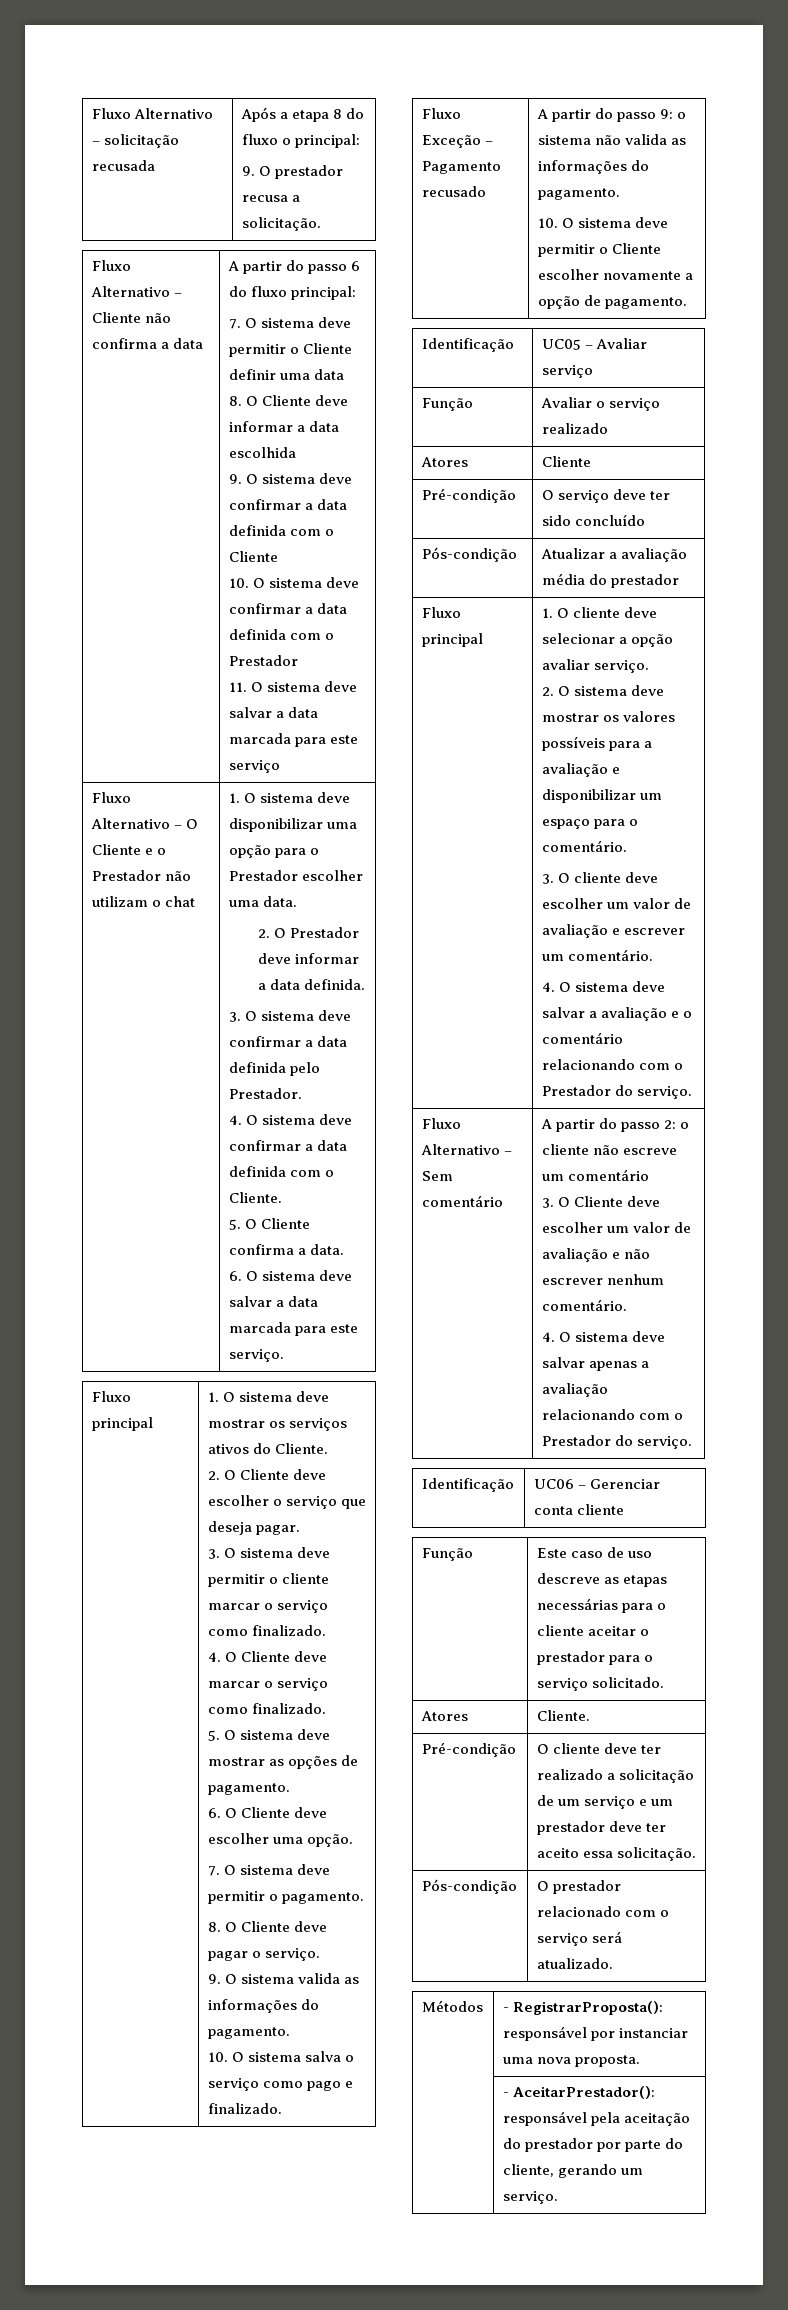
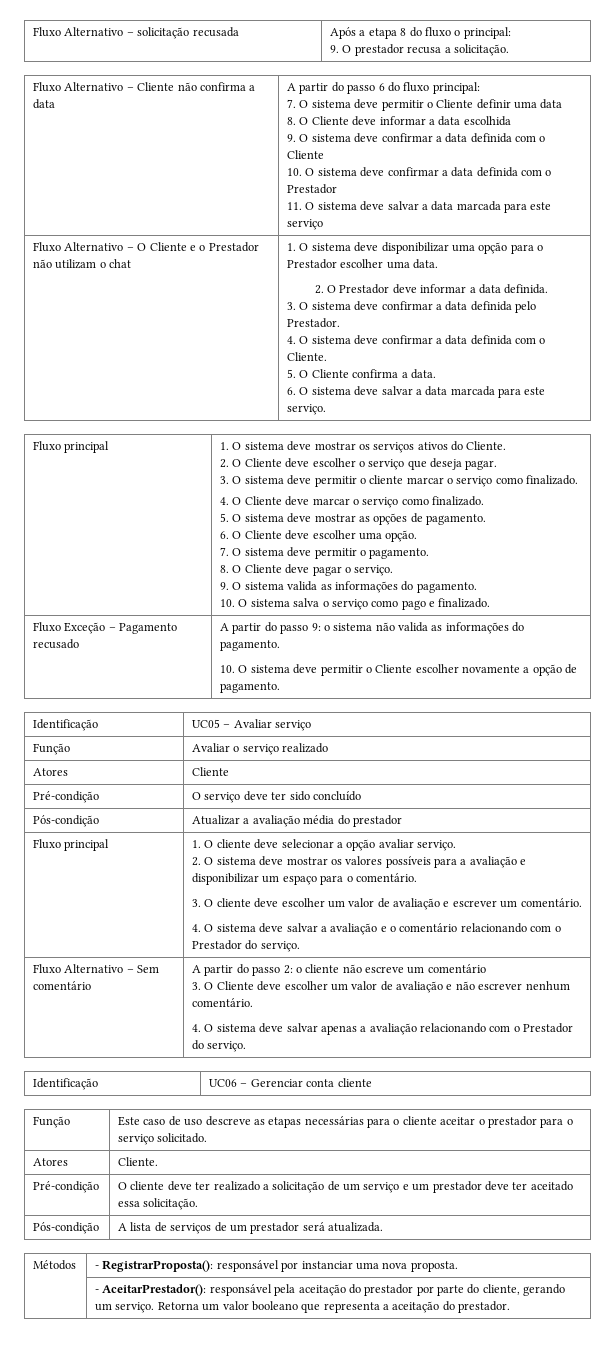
- Pré-condição | O cliente deve ter realizado a solicitação de um serviço e um prestador deve ter aceito essa solicitação.
+ Pré-condição | O cliente deve ter realizado a solicitação de um serviço e um prestador deve ter aceitado essa solicitação.
- Pós-condição | O prestador relacionado com o serviço será atualizado.
+ Pós-condição | A lista de serviços de um prestador será atualizada.
- | - AceitarPrestador(): responsável pela aceitação do prestador por parte do cliente, gerando um serviço.
+ | - AceitarPrestador(): responsável pela aceitação do prestador por parte do cliente, gerando um serviço. Retorna um valor booleano que representa a aceitação do prestador.

